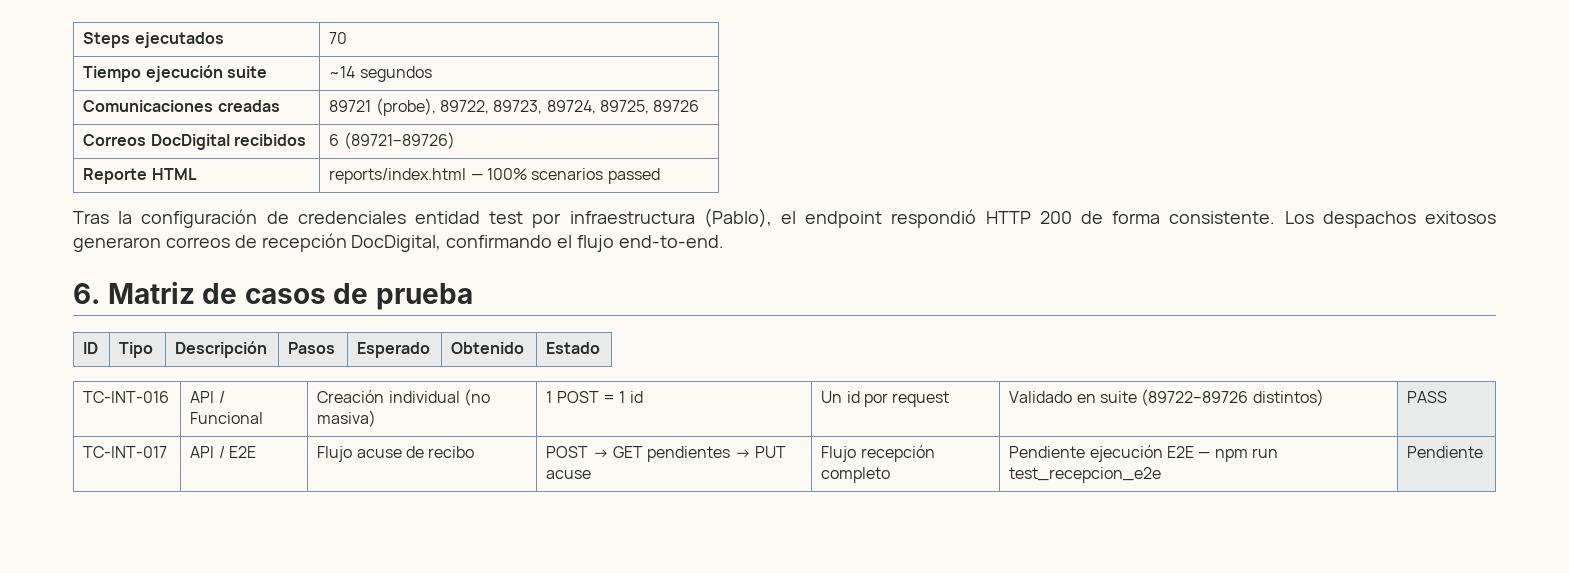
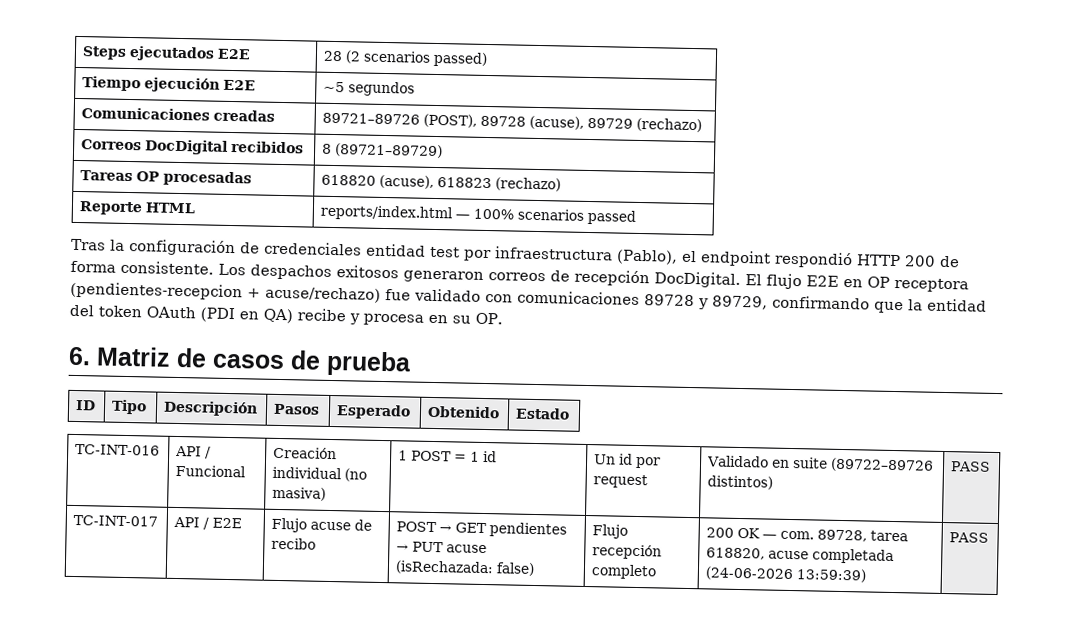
- Steps ejecutados | 70
+ Steps ejecutados E2E | 28 (2 scenarios passed)
- Tiempo ejecución suite | ~14 segundos
+ Tiempo ejecución E2E | ~5 segundos
- Comunicaciones creadas | 89721 (probe), 89722, 89723, 89724, 89725, 89726
- Correos DocDigital recibidos | 6 (89721–89726)
+ Comunicaciones creadas | 89721–89726 (POST), 89728 (acuse), 89729 (rechazo)
+ Correos DocDigital recibidos | 8 (89721–89729)
+ Tareas OP procesadas | 618820 (acuse), 618823 (rechazo)
- Los despachos exitosos generaron correos de recepción DocDigital, confirmando el flujo end-to-end.
+ Los despachos exitosos generaron correos de recepción DocDigital. El flujo E2E en OP receptora (pendientes-recepcion + acuse/rechazo) fue validado con comunicaciones 89728 y 89729, confirmando que la entidad del token OAuth (PDI en QA) recibe y procesa en su OP.
- TC-INT-017 | API / E2E | Flujo acuse de recibo | POST → GET pendientes → PUT acuse | Flujo recepción completo | Pendiente ejecución E2E — npm run test_recepcion_e2e | Pendiente
+ TC-INT-017 | API / E2E | Flujo acuse de recibo | POST → GET pendientes → PUT acuse (isRechazada: false) | Flujo recepción completo | 200 OK — com. 89728, tarea 618820, acuse completada (24-06-2026 13:59:39) | PASS

